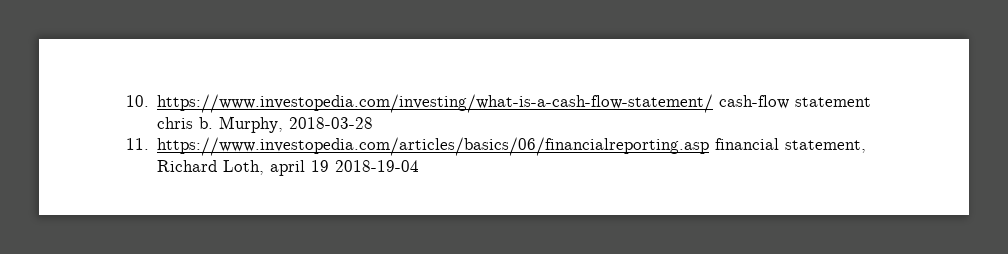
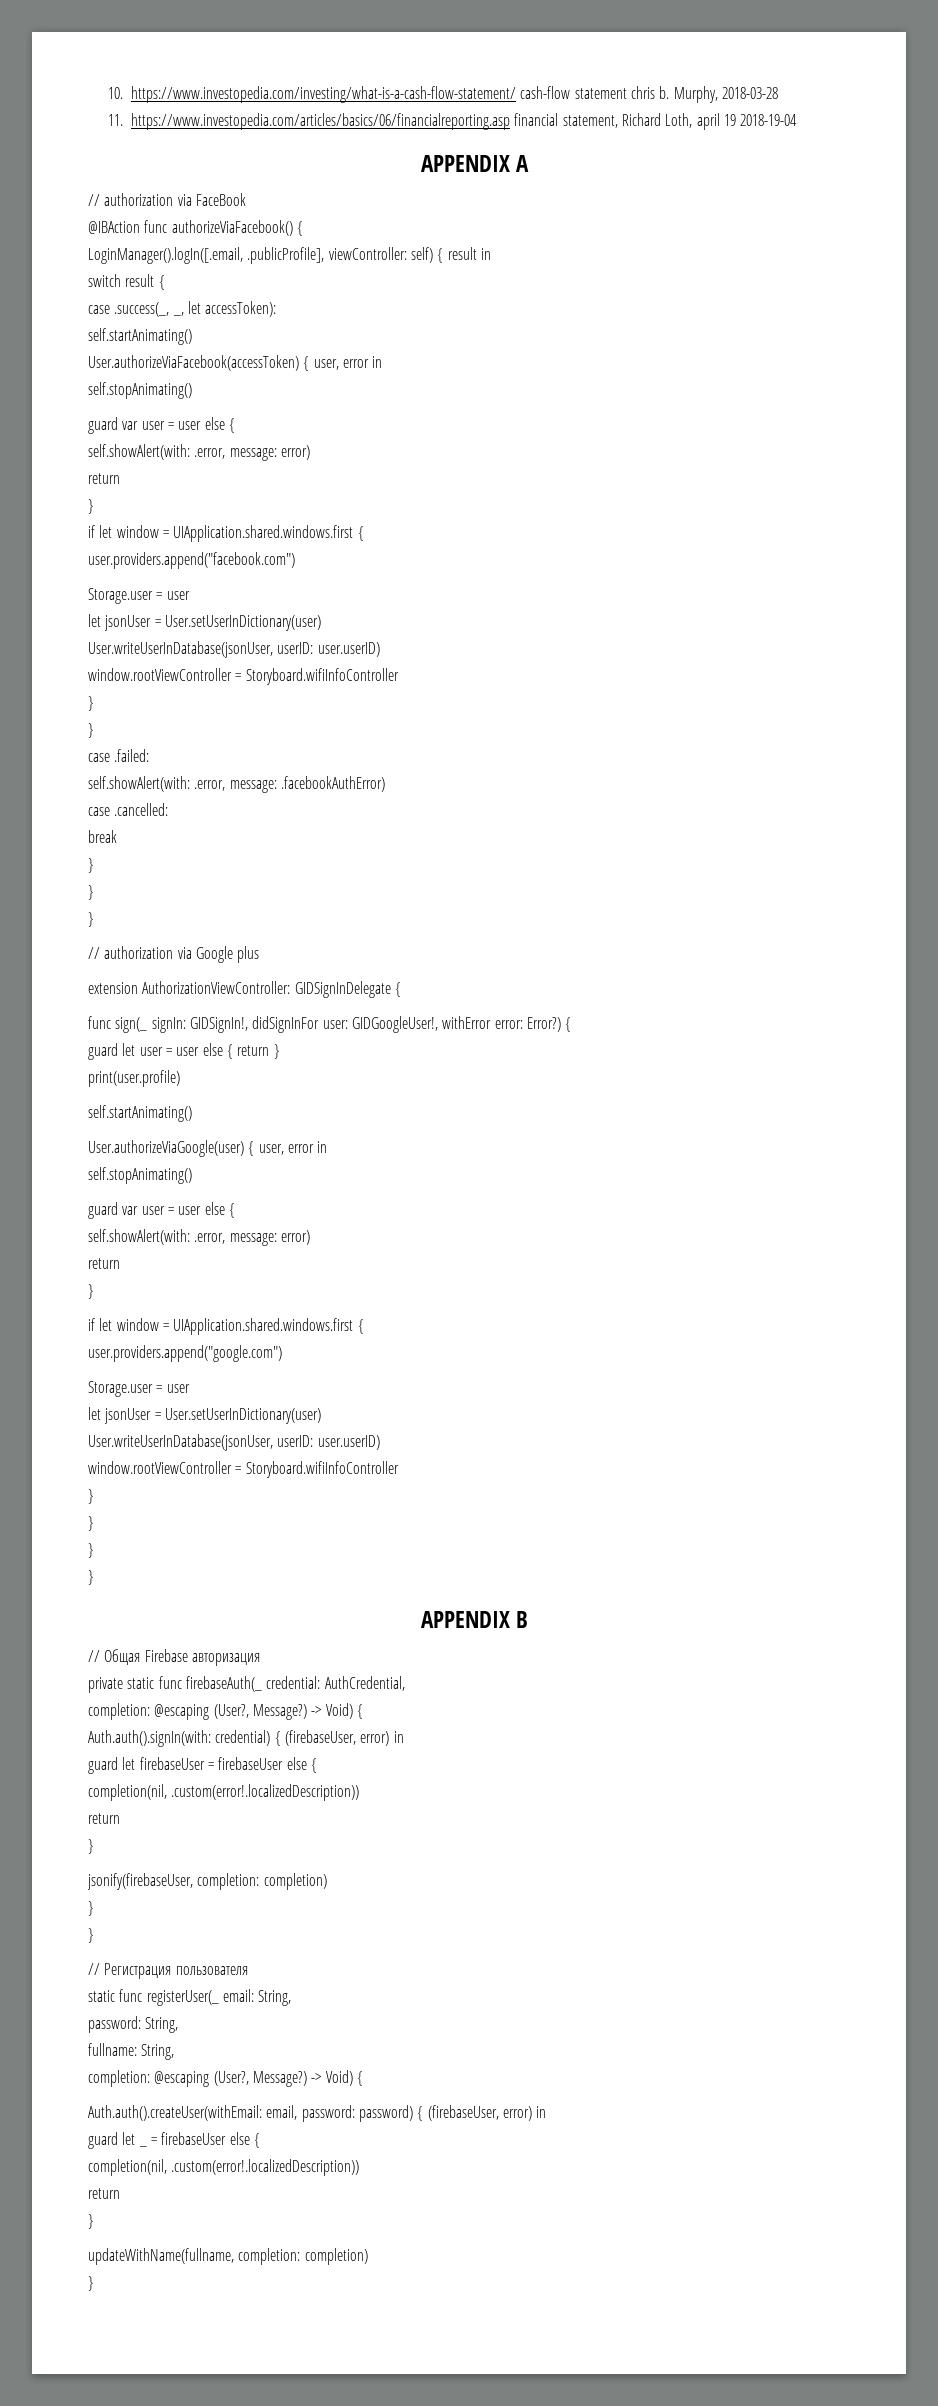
+ APPENDIX A
+ // authorization via FaceBook
+ @IBAction func authorizeViaFacebook() {
+ LoginManager().logIn([.email, .publicProfile], viewController: self) { result in
+ switch result {
+ case .success(_, _, let accessToken):
+ self.startAnimating()
+ User.authorizeViaFacebook(accessToken) { user, error in
+ self.stopAnimating()
+ guard var user = user else {
+ self.showAlert(with: .error, message: error)
+ return
+ }
+ if let window = UIApplication.shared.windows.first {
+ user.providers.append("facebook.com")
+ Storage.user = user
+ let jsonUser = User.setUserInDictionary(user)
+ User.writeUserInDatabase(jsonUser, userID: user.userID)
+ window.rootViewController = Storyboard.wifiInfoController
+ }
+ }
+ case .failed:
+ self.showAlert(with: .error, message: .facebookAuthError)
+ case .cancelled:
+ break
+ }
+ }
+ }
+ // authorization via Google plus
+ extension AuthorizationViewController: GIDSignInDelegate {
+ func sign(_ signIn: GIDSignIn!, didSignInFor user: GIDGoogleUser!, withError error: Error?) {
+ guard let user = user else { return }
+ print(user.profile)
+ self.startAnimating()
+ User.authorizeViaGoogle(user) { user, error in
+ self.stopAnimating()
+ guard var user = user else {
+ self.showAlert(with: .error, message: error)
+ return
+ }
+ if let window = UIApplication.shared.windows.first {
+ user.providers.append("google.com")
+ Storage.user = user
+ let jsonUser = User.setUserInDictionary(user)
+ User.writeUserInDatabase(jsonUser, userID: user.userID)
+ window.rootViewController = Storyboard.wifiInfoController
+ }
+ }
+ }
+ }
+ APPENDIX B
+ // Общая Firebase авторизация
+ private static func firebaseAuth(_ credential: AuthCredential,
+ completion: @escaping (User?, Message?) -> Void) {
+ Auth.auth().signIn(with: credential) { (firebaseUser, error) in
+ guard let firebaseUser = firebaseUser else {
+ completion(nil, .custom(error!.localizedDescription))
+ return
+ }
+ jsonify(firebaseUser, completion: completion)
+ }
+ }
+ // Регистрация пользователя
+ static func registerUser(_ email: String,
+ password: String,
+ fullname: String,
+ completion: @escaping (User?, Message?) -> Void) {
+ Auth.auth().createUser(withEmail: email, password: password) { (firebaseUser, error) in
+ guard let _ = firebaseUser else {
+ completion(nil, .custom(error!.localizedDescription))
+ return
+ }
+ updateWithName(fullname, completion: completion)
+ }

